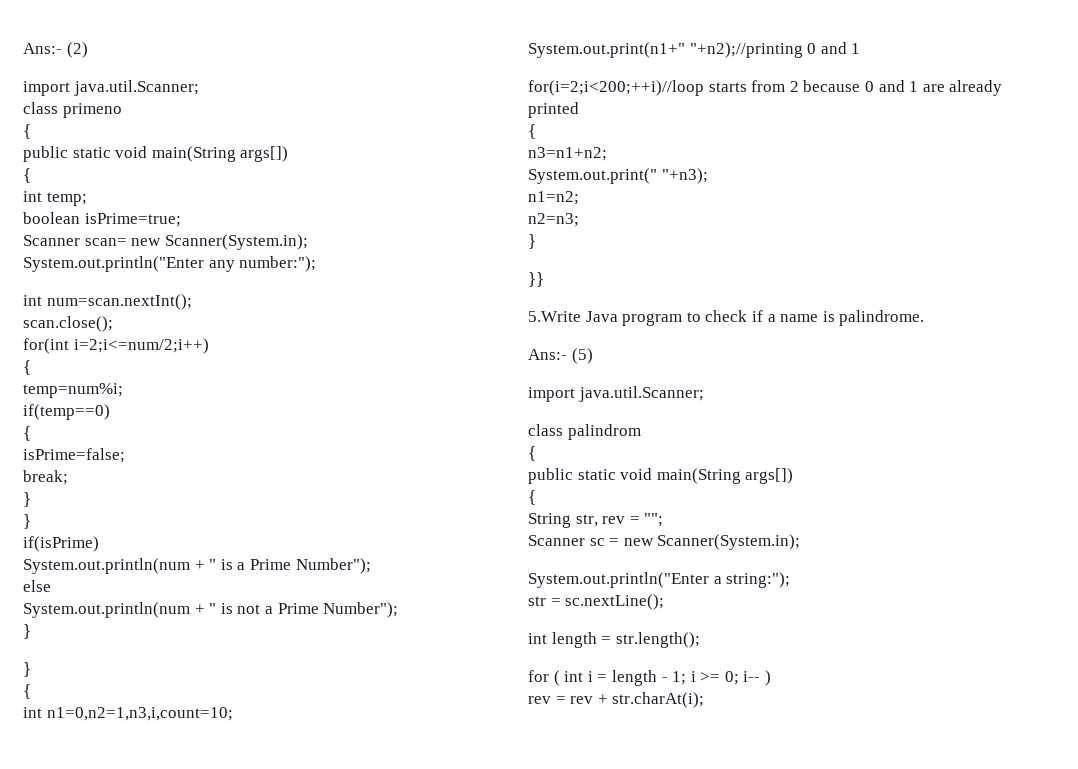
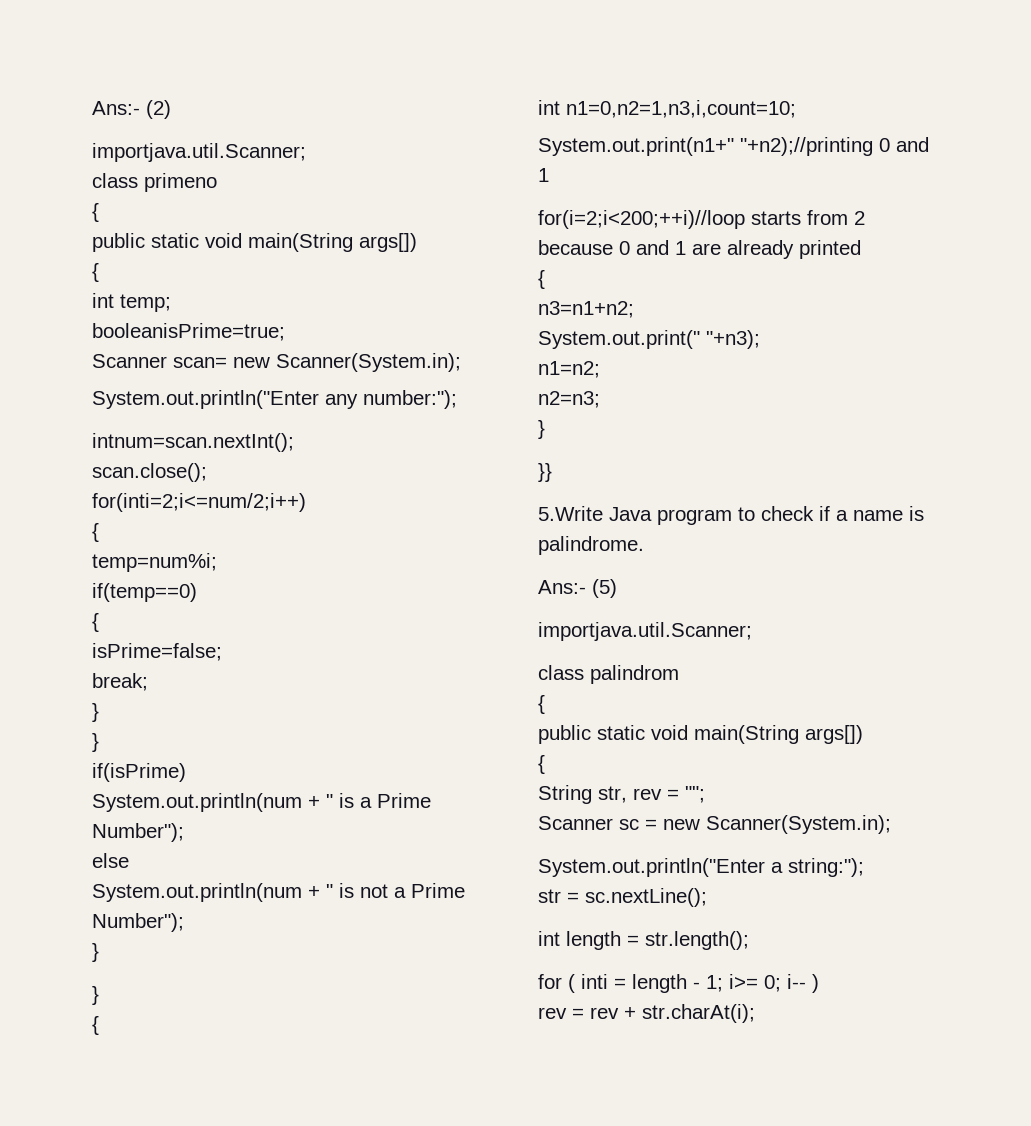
  Ans:- (2)
- import java.util.Scanner;
+ importjava.util.Scanner;
- boolean isPrime=true;
+ booleanisPrime=true;
- int num=scan.nextInt();
+ intnum=scan.nextInt();
- for(int i=2;i<=num/2;i++)
+ for(inti=2;i<=num/2;i++)
  Ans:- (5)
- import java.util.Scanner;
+ importjava.util.Scanner;
- for ( int i = length - 1; i >= 0; i-- )
+ for ( inti = length - 1; i>= 0; i-- )

